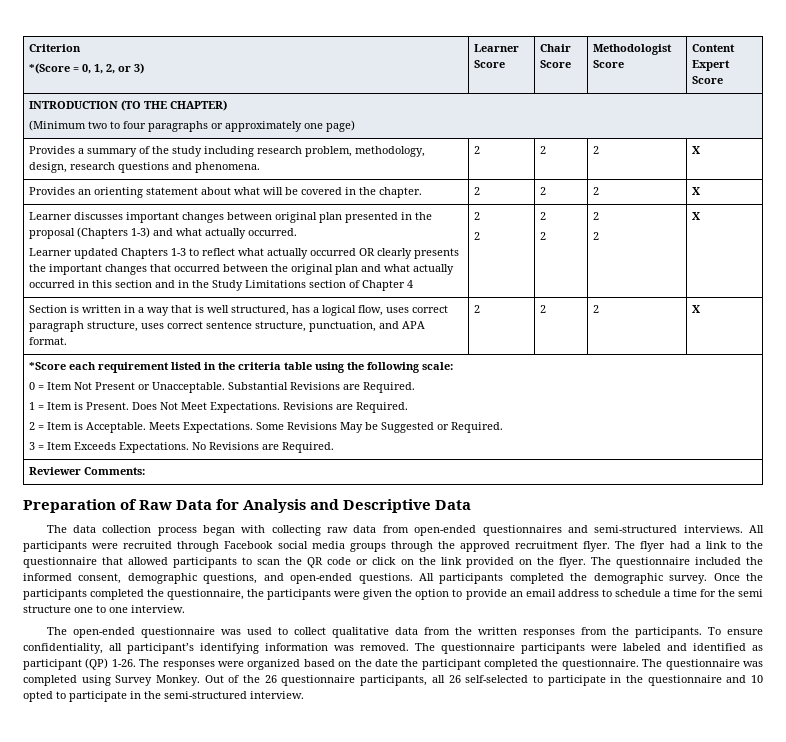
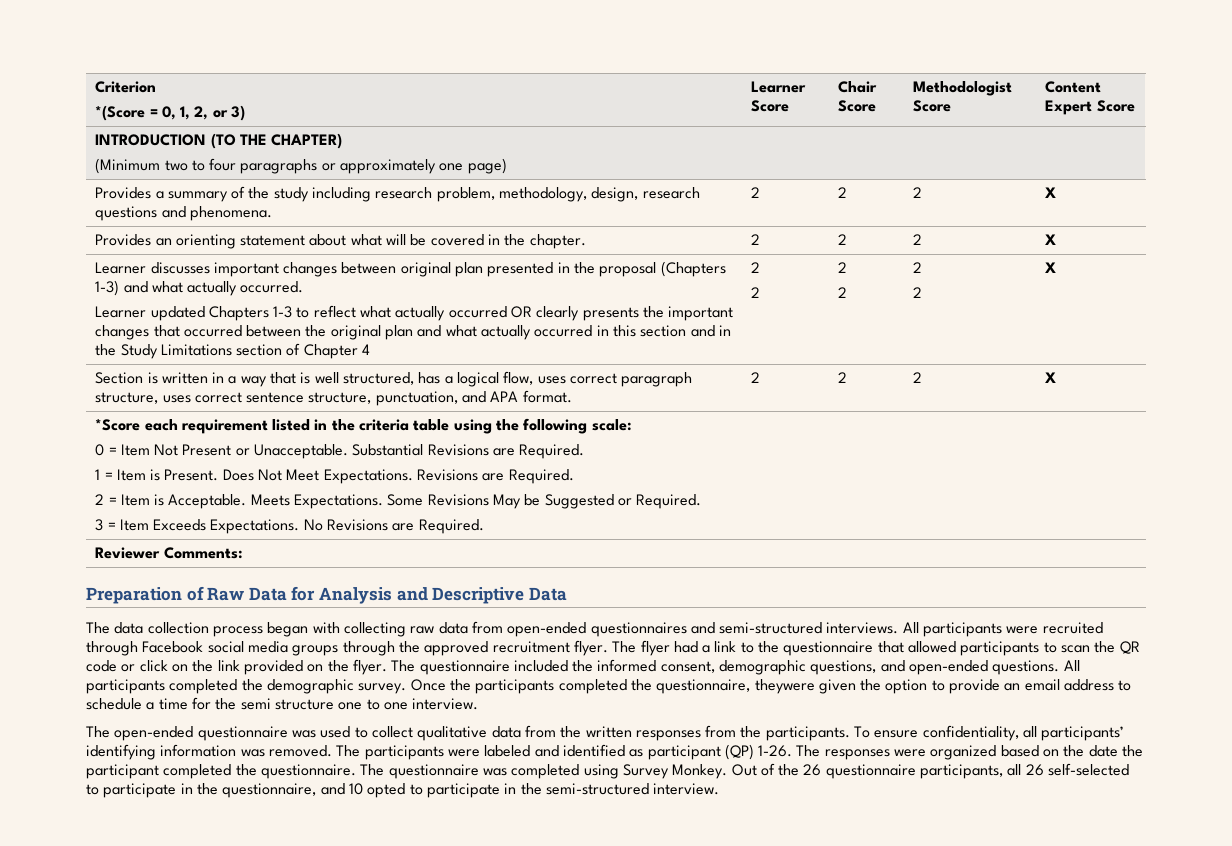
- Once the participants completed the questionnaire, the participants were given the option to provide an email address to schedule a time for the semi structure one to one interview.
+ Once the participants completed the questionnaire, theywere given the option to provide an email address to schedule a time for the semi structure one to one interview.
- To ensure confidentiality, all participant’s identifying information was removed.
+ To ensure confidentiality, all participants’ identifying information was removed.
- The questionnaire participants were labeled and identified as participant (QP) 1-26.
+ The participants were labeled and identified as participant (QP) 1-26.
- Out of the 26 questionnaire participants, all 26 self-selected to participate in the questionnaire and 10 opted to participate in the semi-structured interview.
+ Out of the 26 questionnaire participants, all 26 self-selected to participate in the questionnaire, and 10 opted to participate in the semi-structured interview.

